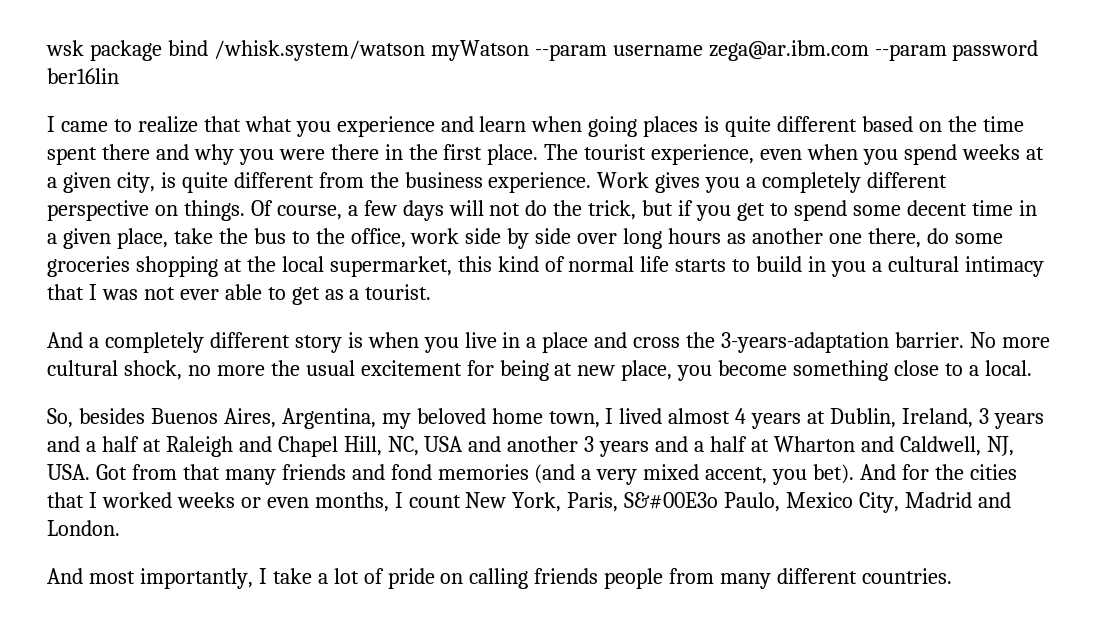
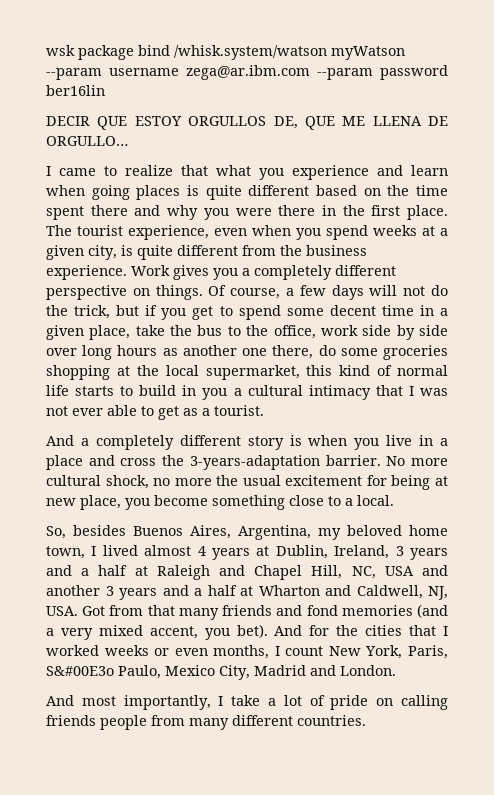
+ DECIR QUE ESTOY ORGULLOS DE, QUE ME LLENA DE ORGULLO…

